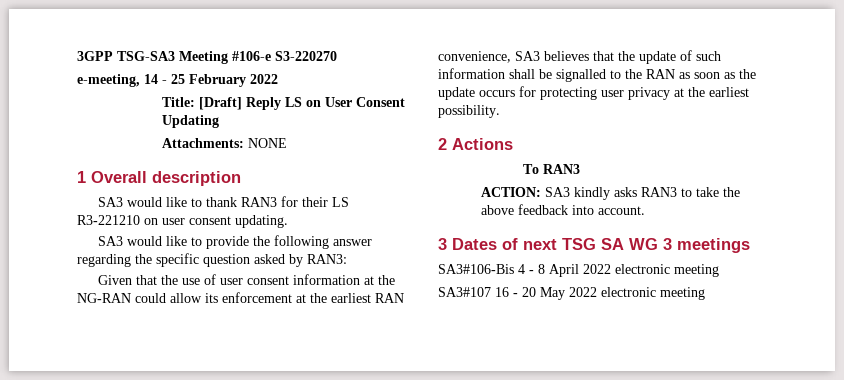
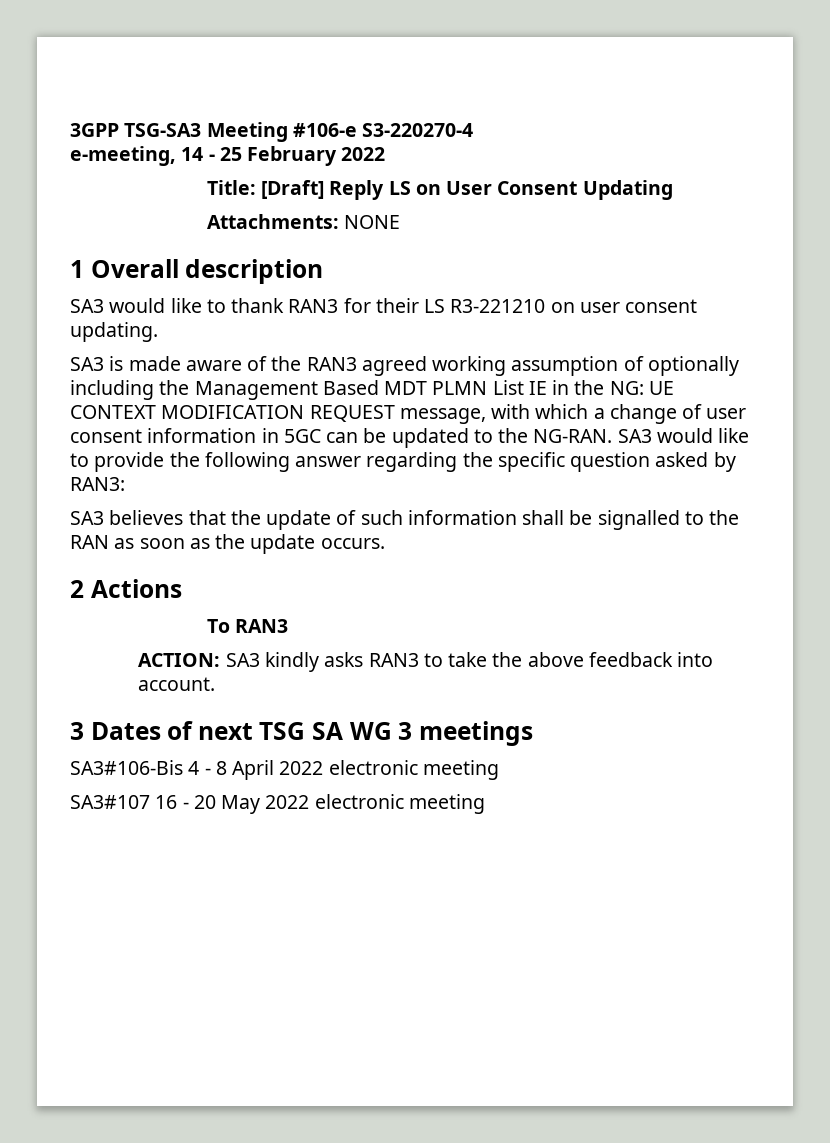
- 3GPP TSG-SA3 Meeting #106-e S3-220270
+ 3GPP TSG-SA3 Meeting #106-e S3-220270-4
- SA3 would like to provide the following answer regarding the specific question asked by RAN3:
+ SA3 is made aware of the RAN3 agreed working assumption of optionally including the Management Based MDT PLMN List IE in the NG: UE CONTEXT MODIFICATION REQUEST message, with which a change of user consent information in 5GC can be updated to the NG-RAN. SA3 would like to provide the following answer regarding the specific question asked by RAN3:
- Given that the use of user consent information at the NG-RAN could allow its enforcement at the earliest RAN convenience, SA3 believes that the update of such information shall be signalled to the RAN as soon as the update occurs for protecting user privacy at the earliest possibility.
+ SA3 believes that the update of such information shall be signalled to the RAN as soon as the update occurs.

